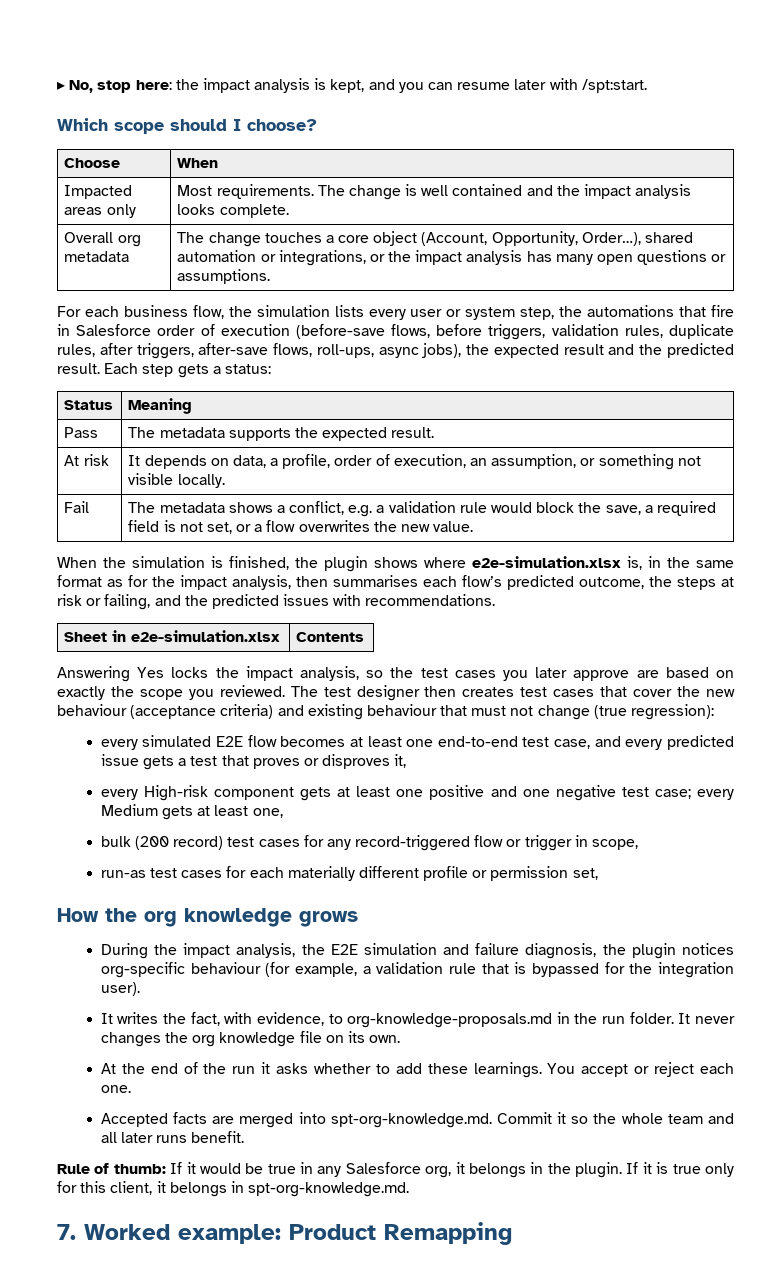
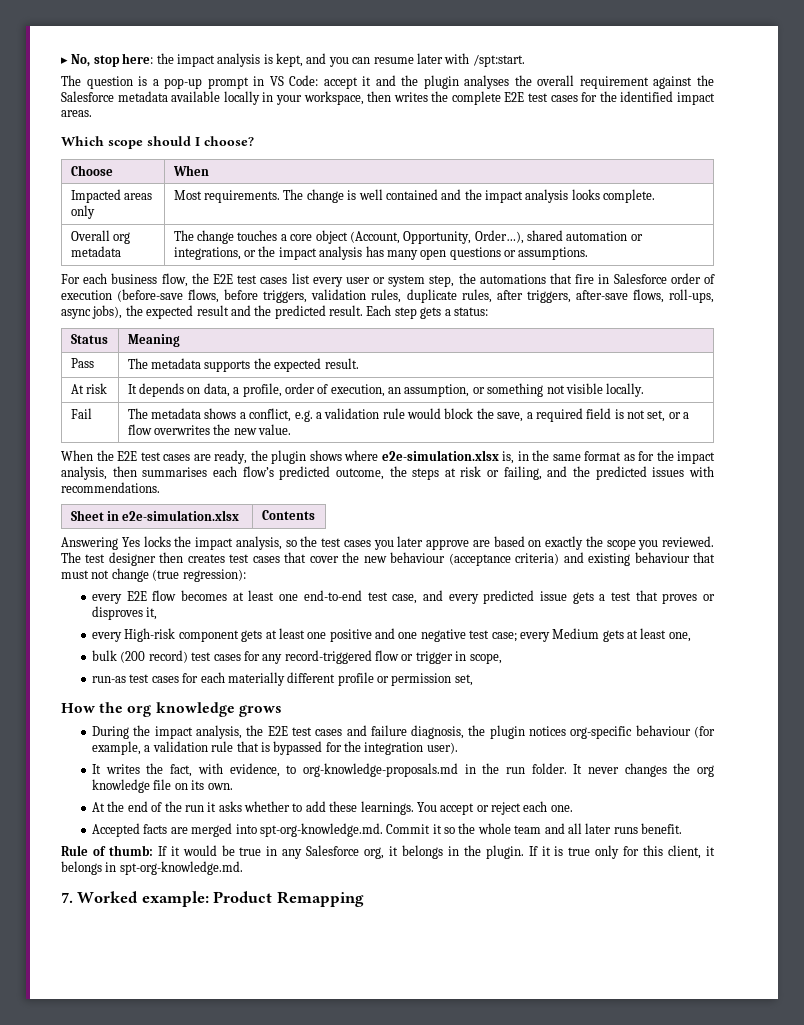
+ The question is a pop-up prompt in VS Code: accept it and the plugin analyses the overall requirement against the Salesforce metadata available locally in your workspace, then writes the complete E2E test cases for the identified impact areas.
- For each business flow, the simulation lists every user or system step, the automations that fire in Salesforce order of execution (before-save flows, before triggers, validation rules, duplicate rules, after triggers, after-save flows, roll-ups, async jobs), the expected result and the predicted result.
+ For each business flow, the E2E test cases list every user or system step, the automations that fire in Salesforce order of execution (before-save flows, before triggers, validation rules, duplicate rules, after triggers, after-save flows, roll-ups, async jobs), the expected result and the predicted result.
- When the simulation is finished, the plugin shows where e2e-simulation.xlsx is, in the same format as for the impact analysis, then summarises each flow’s predicted outcome, the steps at risk or failing, and the predicted issues with recommendations.
+ When the E2E test cases are ready, the plugin shows where e2e-simulation.xlsx is, in the same format as for the impact analysis, then summarises each flow’s predicted outcome, the steps at risk or failing, and the predicted issues with recommendations.
- every simulated E2E flow becomes at least one end-to-end test case, and every predicted issue gets a test that proves or disproves it,
+ every E2E flow becomes at least one end-to-end test case, and every predicted issue gets a test that proves or disproves it,
- During the impact analysis, the E2E simulation and failure diagnosis, the plugin notices org-specific behaviour (for example, a validation rule that is bypassed for the integration user).
+ During the impact analysis, the E2E test cases and failure diagnosis, the plugin notices org-specific behaviour (for example, a validation rule that is bypassed for the integration user).

